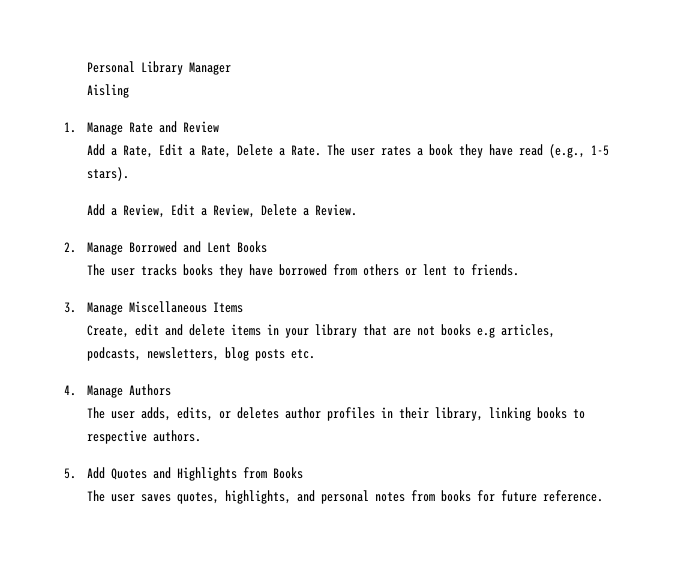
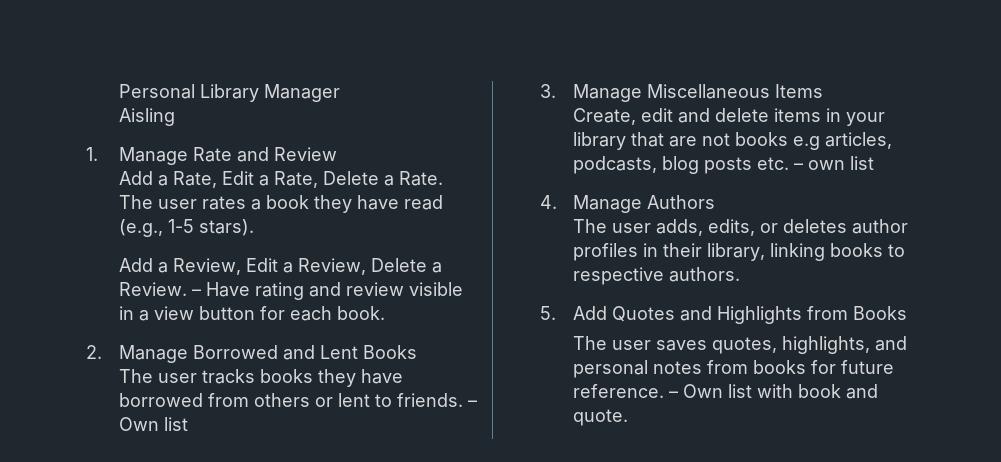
+ – Have rating and review visible in a view button for each book.
- The user tracks books they have borrowed from others or lent to friends.
+ The user tracks books they have borrowed from others or lent to friends. – Own list
- Create, edit and delete items in your library that are not books e.g articles, podcasts, newsletters, blog posts etc.
+ Create, edit and delete items in your library that are not books e.g articles, podcasts, blog posts etc. – own list
+ – Own list with book and quote.

